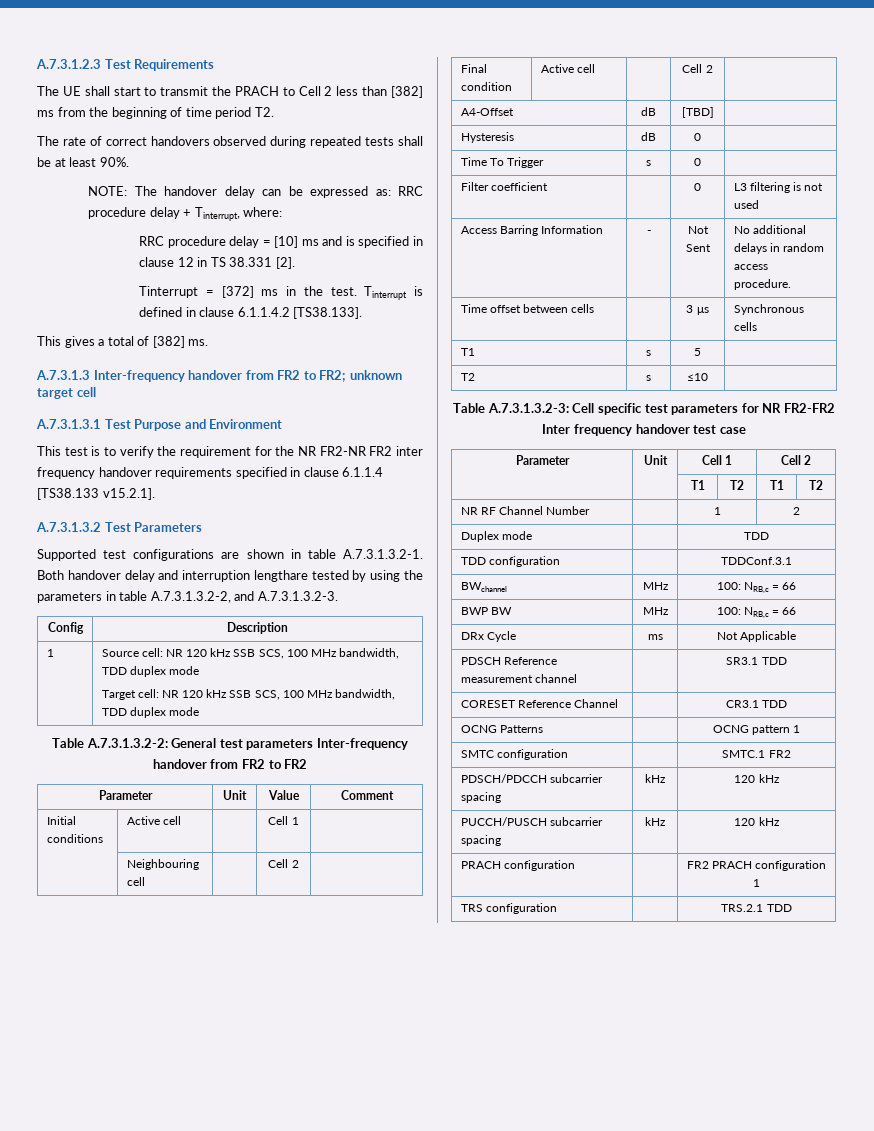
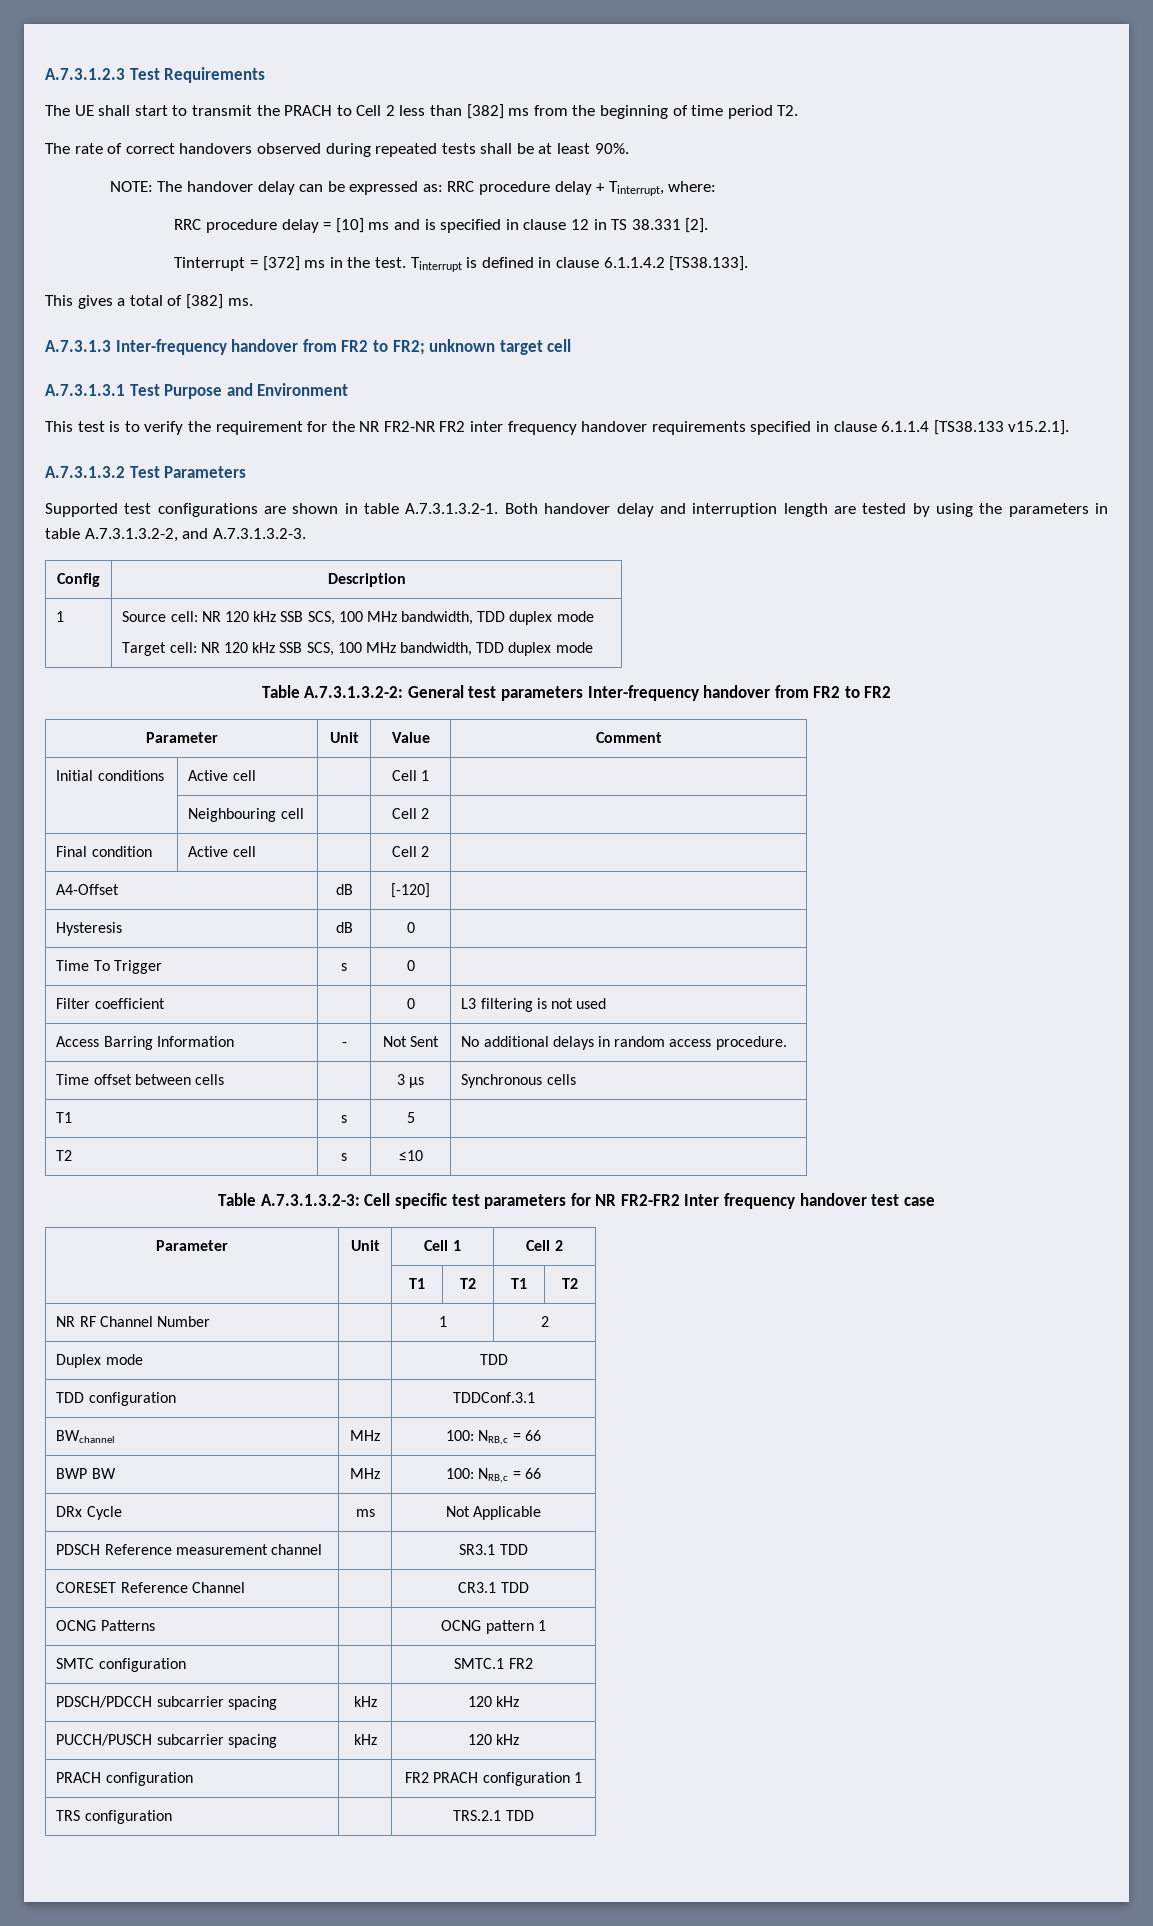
- Supported test configurations are shown in table A.7.3.1.3.2-1. Both handover delay and interruption lengthare tested by using the parameters in table A.7.3.1.3.2-2, and A.7.3.1.3.2-3.
+ Supported test configurations are shown in table A.7.3.1.3.2-1. Both handover delay and interruption length are tested by using the parameters in table A.7.3.1.3.2-2, and A.7.3.1.3.2-3.
- A4-Offset | dB | [TBD] |
+ A4-Offset | dB | [-120] |

